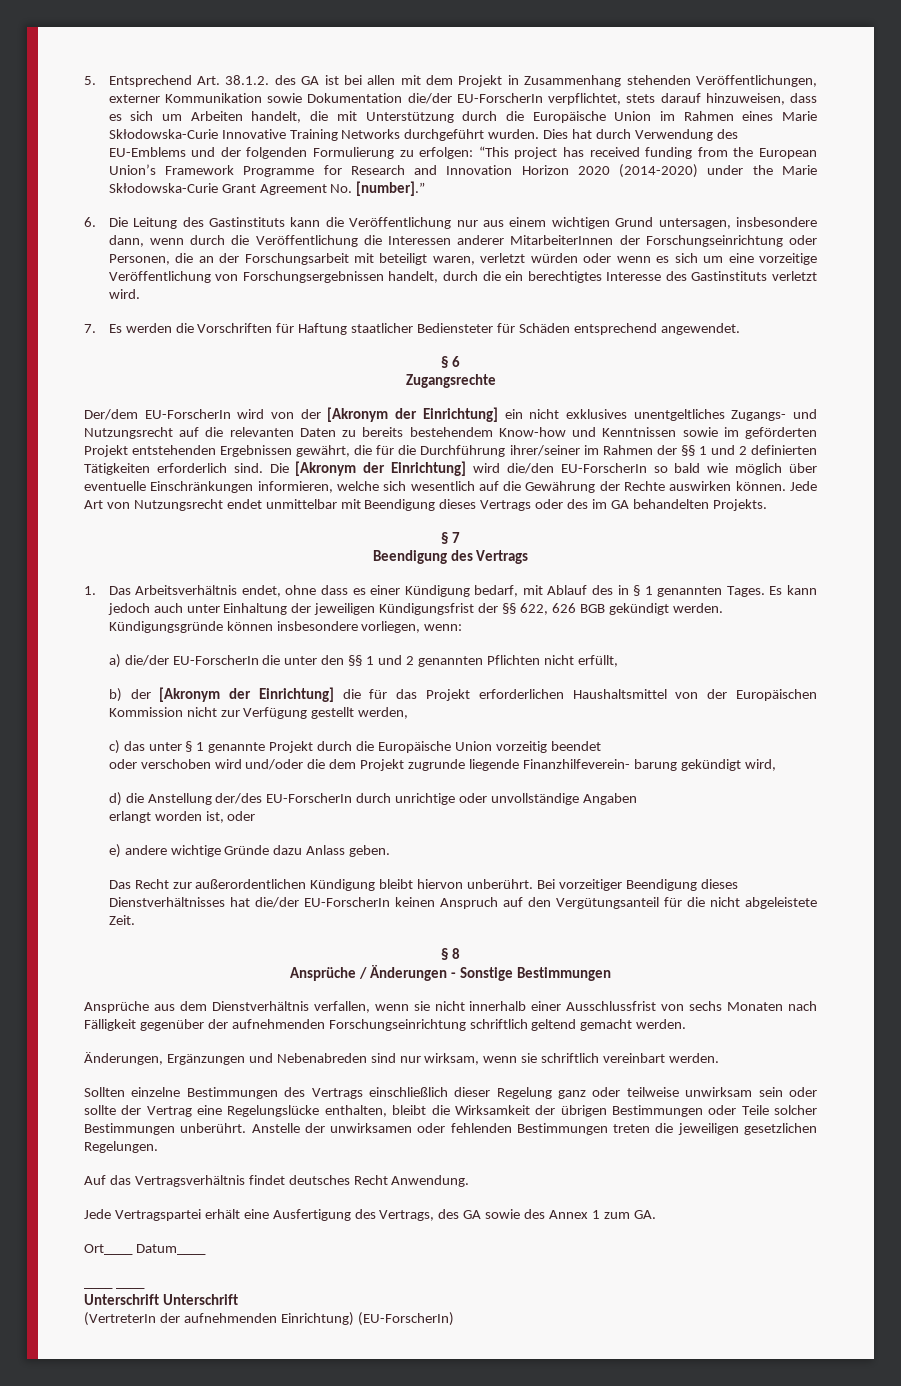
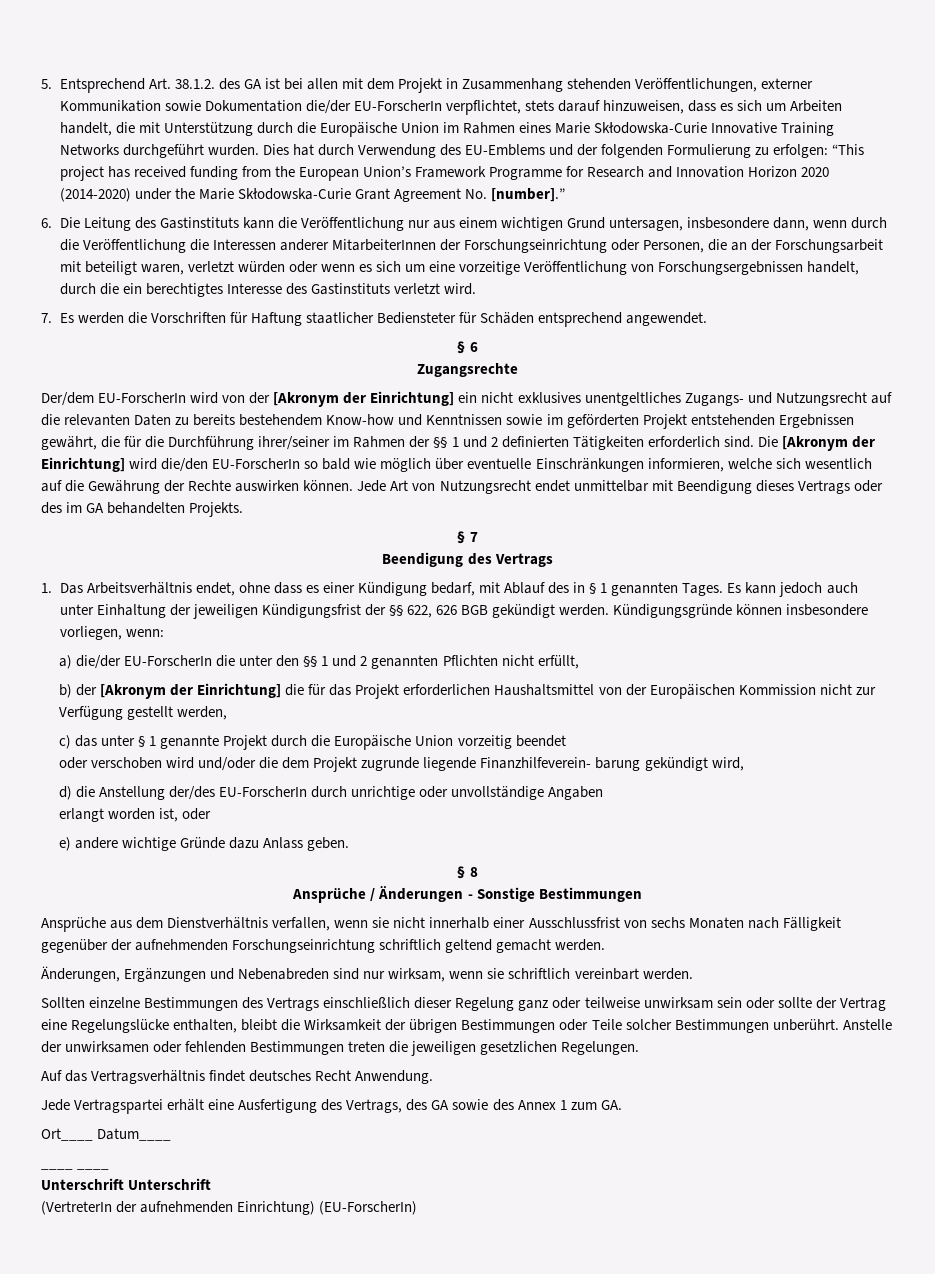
- Das Recht zur außerordentlichen Kündigung bleibt hiervon unberührt. Bei vorzeitiger Beendigung dieses Dienstverhältnisses hat die/der EU-ForscherIn keinen Anspruch auf den Vergütungsanteil für die nicht abgeleistete Zeit.

